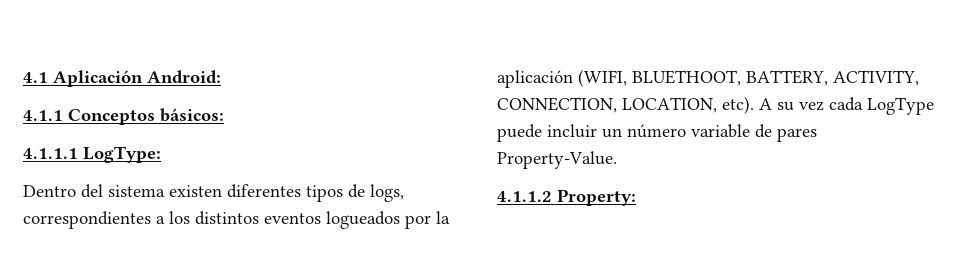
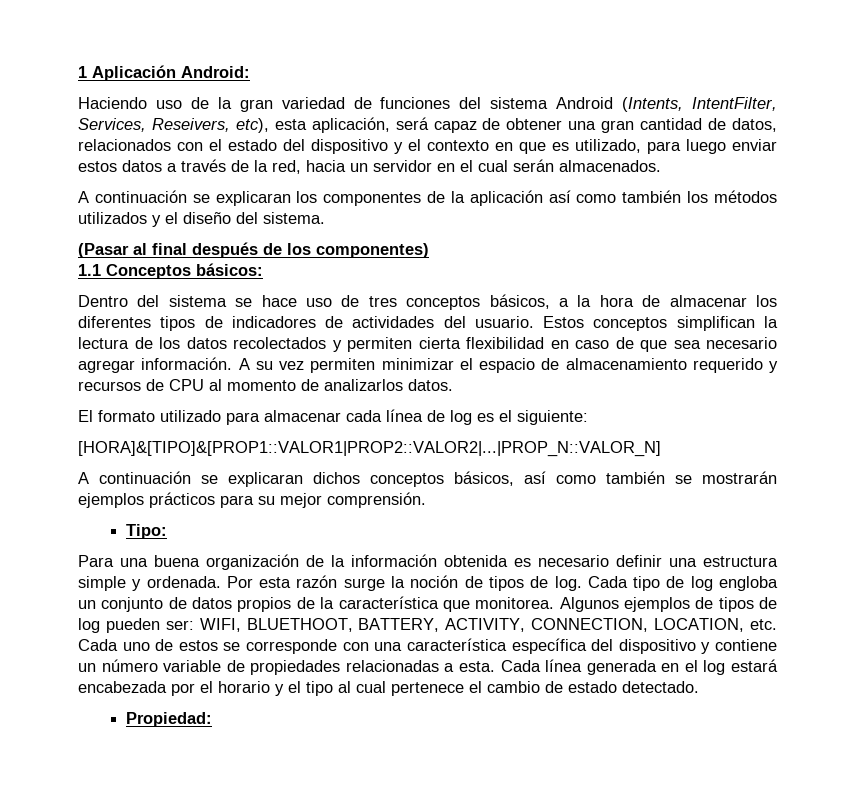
- 4.1 Aplicación Android:
+ 1 Aplicación Android:
- 4.1.1 Conceptos básicos:
+ Haciendo uso de la gran variedad de funciones del sistema Android (Intents, IntentFilter, Services, Reseivers, etc), esta aplicación, será capaz de obtener una gran cantidad de datos, relacionados con el estado del dispositivo y el contexto en que es utilizado, para luego enviar estos datos a través de la red, hacia un servidor en el cual serán almacenados.
+ A continuación se explicaran los componentes de la aplicación así como también los métodos utilizados y el diseño del sistema.
+ (Pasar al final después de los componentes)
+ 1.1 Conceptos básicos:
- 4.1.1.1 LogType:
- Dentro del sistema existen diferentes tipos de logs, correspondientes a los distintos eventos logueados por la aplicación (WIFI, BLUETHOOT, BATTERY, ACTIVITY, CONNECTION, LOCATION, etc). A su vez cada LogType puede incluir un número variable de pares Property-Value.
- 4.1.1.2 Property:
+ Dentro del sistema se hace uso de tres conceptos básicos, a la hora de almacenar los diferentes tipos de indicadores de actividades del usuario. Estos conceptos simplifican la lectura de los datos recolectados y permiten cierta flexibilidad en caso de que sea necesario agregar información. A su vez permiten minimizar el espacio de almacenamiento requerido y recursos de CPU al momento de analizarlos datos.
+ El formato utilizado para almacenar cada línea de log es el siguiente:
+ [HORA]&[TIPO]&[PROP1::VALOR1|PROP2::VALOR2|...|PROP_N::VALOR_N]
+ A continuación se explicaran dichos conceptos básicos, así como también se mostrarán ejemplos prácticos para su mejor comprensión.
+ Tipo:
+ Para una buena organización de la información obtenida es necesario definir una estructura simple y ordenada. Por esta razón surge la noción de tipos de log. Cada tipo de log engloba un conjunto de datos propios de la característica que monitorea. Algunos ejemplos de tipos de log pueden ser: WIFI, BLUETHOOT, BATTERY, ACTIVITY, CONNECTION, LOCATION, etc. Cada uno de estos se corresponde con una característica específica del dispositivo y contiene un número variable de propiedades relacionadas a esta. Cada línea generada en el log estará encabezada por el horario y el tipo al cual pertenece el cambio de estado detectado.
+ Propiedad:

